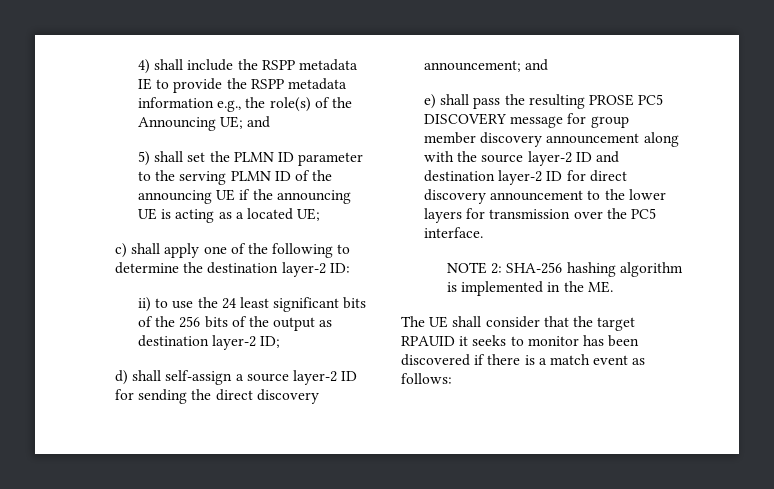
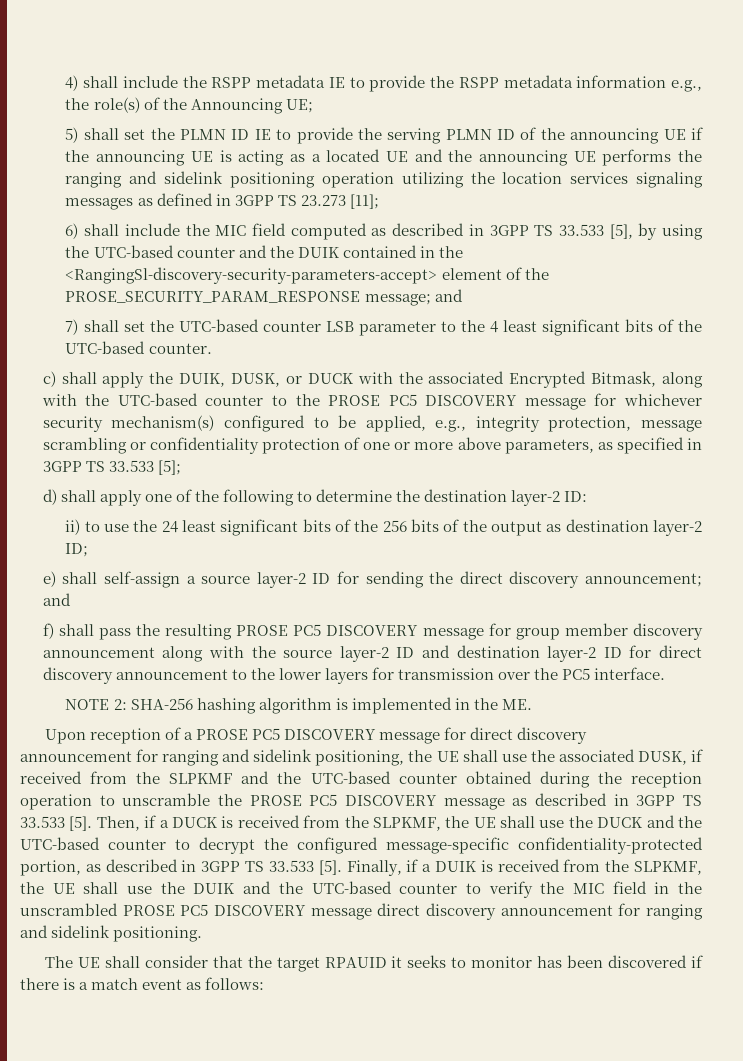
- 4) shall include the RSPP metadata IE to provide the RSPP metadata information e.g., the role(s) of the Announcing UE; and
+ 4) shall include the RSPP metadata IE to provide the RSPP metadata information e.g., the role(s) of the Announcing UE;
- 5) shall set the PLMN ID parameter to the serving PLMN ID of the announcing UE if the announcing UE is acting as a located UE;
- c) shall apply one of the following to determine the destination layer-2 ID:
+ 5) shall set the PLMN ID IE to provide the serving PLMN ID of the announcing UE if the announcing UE is acting as a located UE and the announcing UE performs the ranging and sidelink positioning operation utilizing the location services signaling messages as defined in 3GPP TS 23.273 [11];
+ 6) shall include the MIC field computed as described in 3GPP TS 33.533 [5], by using the UTC-based counter and the DUIK contained in the <RangingSl-discovery-security-parameters-accept> element of the PROSE_SECURITY_PARAM_RESPONSE message; and
+ 7) shall set the UTC-based counter LSB parameter to the 4 least significant bits of the UTC-based counter.
+ c) shall apply the DUIK, DUSK, or DUCK with the associated Encrypted Bitmask, along with the UTC-based counter to the PROSE PC5 DISCOVERY message for whichever security mechanism(s) configured to be applied, e.g., integrity protection, message scrambling or confidentiality protection of one or more above parameters, as specified in 3GPP TS 33.533 [5];
+ d) shall apply one of the following to determine the destination layer-2 ID:
- d) shall self-assign a source layer-2 ID for sending the direct discovery announcement; and
+ e) shall self-assign a source layer-2 ID for sending the direct discovery announcement; and
- e) shall pass the resulting PROSE PC5 DISCOVERY message for group member discovery announcement along with the source layer-2 ID and destination layer-2 ID for direct discovery announcement to the lower layers for transmission over the PC5 interface.
+ f) shall pass the resulting PROSE PC5 DISCOVERY message for group member discovery announcement along with the source layer-2 ID and destination layer-2 ID for direct discovery announcement to the lower layers for transmission over the PC5 interface.
+ Upon reception of a PROSE PC5 DISCOVERY message for direct discovery announcement for ranging and sidelink positioning, the UE shall use the associated DUSK, if received from the SLPKMF and the UTC-based counter obtained during the reception operation to unscramble the PROSE PC5 DISCOVERY message as described in 3GPP TS 33.533 [5]. Then, if a DUCK is received from the SLPKMF, the UE shall use the DUCK and the UTC-based counter to decrypt the configured message-specific confidentiality-protected portion, as described in 3GPP TS 33.533 [5]. Finally, if a DUIK is received from the SLPKMF, the UE shall use the DUIK and the UTC-based counter to verify the MIC field in the unscrambled PROSE PC5 DISCOVERY message direct discovery announcement for ranging and sidelink positioning.

